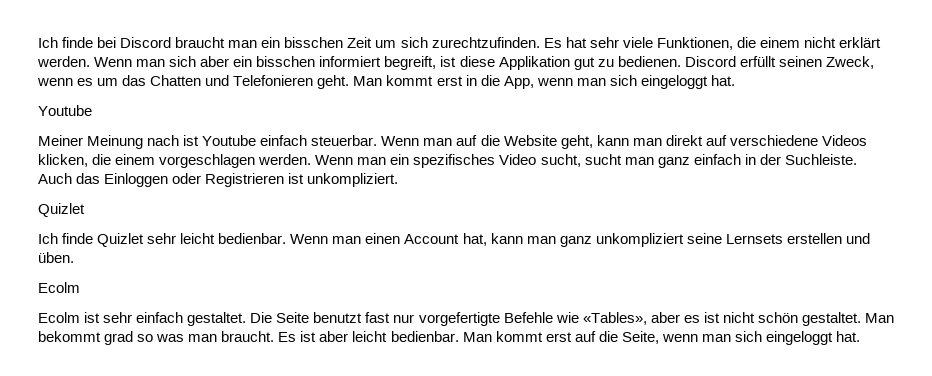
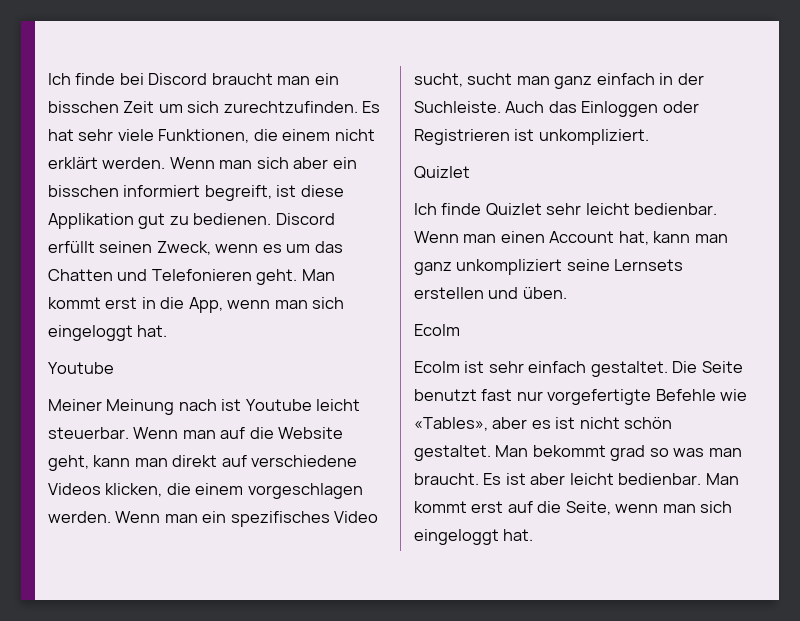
- Meiner Meinung nach ist Youtube einfach steuerbar.
+ Meiner Meinung nach ist Youtube leicht steuerbar.

